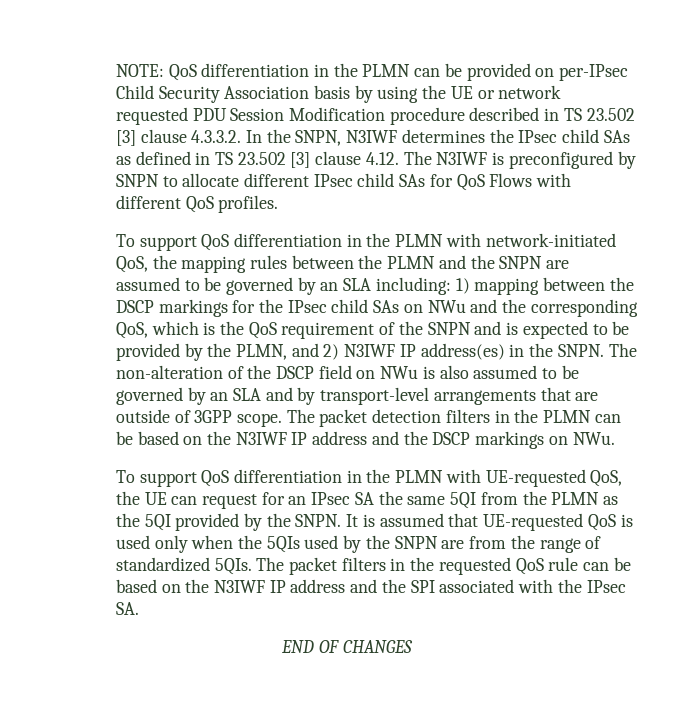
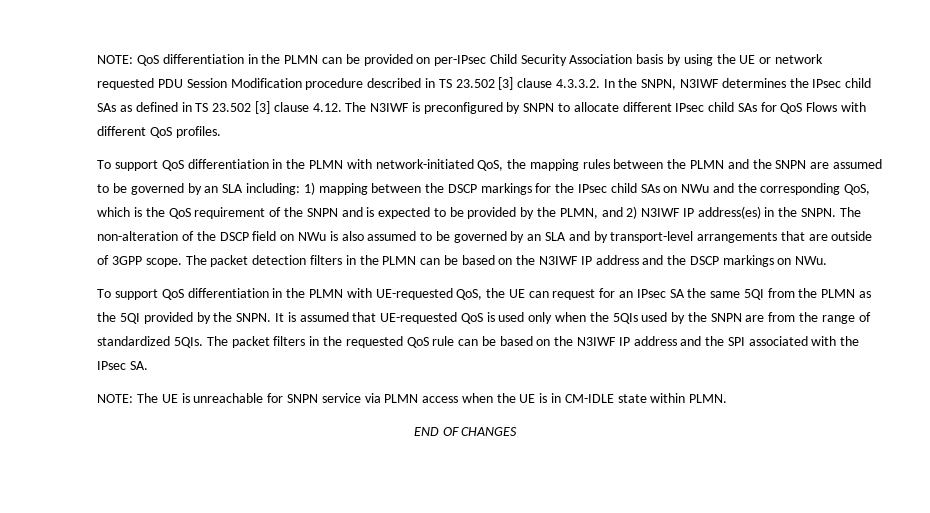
+ NOTE: The UE is unreachable for SNPN service via PLMN access when the UE is in CM-IDLE state within PLMN.

